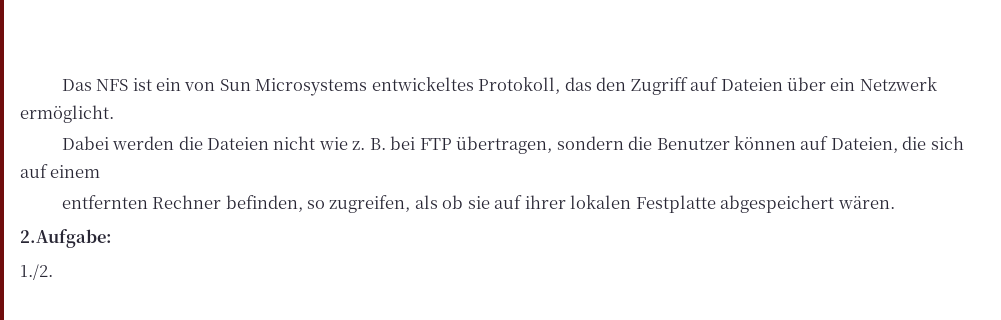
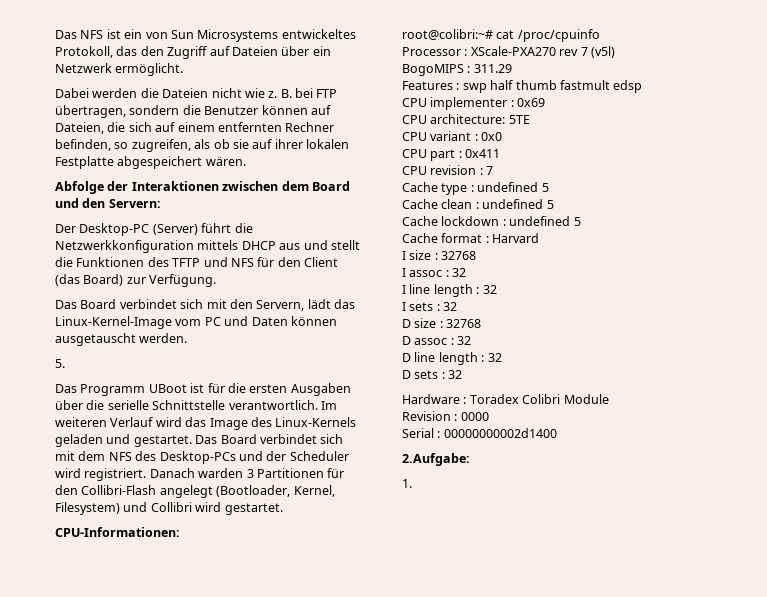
- B. bei FTP übertragen, sondern die Benutzer können auf Dateien, die sich auf einem
- entfernten Rechner befinden, so zugreifen, als ob sie auf ihrer lokalen Festplatte abgespeichert wären.
+ B. bei FTP übertragen, sondern die Benutzer können auf Dateien, die sich auf einem entfernten Rechner befinden, so zugreifen, als ob sie auf ihrer lokalen Festplatte abgespeichert wären.
+ Abfolge der Interaktionen zwischen dem Board und den Servern:
+ Der Desktop-PC (Server) führt die Netzwerkkonfiguration mittels DHCP aus und stellt die Funktionen des TFTP und NFS für den Client (das Board) zur Verfügung.
+ Das Board verbindet sich mit den Servern, lädt das Linux-Kernel-Image vom PC und Daten können ausgetauscht werden.
+ 5.
+ Das Programm UBoot ist für die ersten Ausgaben über die serielle Schnittstelle verantwortlich. Im weiteren Verlauf wird das Image des Linux-Kernels geladen und gestartet. Das Board verbindet sich mit dem NFS des Desktop-PCs und der Scheduler wird registriert. Danach warden 3 Partitionen für den Collibri-Flash angelegt (Bootloader, Kernel, Filesystem) und Collibri wird gestartet.
+ CPU-Informationen:
+ root@colibri:~# cat /proc/cpuinfo
+ Processor : XScale-PXA270 rev 7 (v5l)
+ BogoMIPS : 311.29
+ Features : swp half thumb fastmult edsp
+ CPU implementer : 0x69
+ CPU architecture: 5TE
+ CPU variant : 0x0
+ CPU part : 0x411
+ CPU revision : 7
+ Cache type : undefined 5
+ Cache clean : undefined 5
+ Cache lockdown : undefined 5
+ Cache format : Harvard
+ I size : 32768
+ I assoc : 32
+ I line length : 32
+ I sets : 32
+ D size : 32768
+ D assoc : 32
+ D line length : 32
+ D sets : 32
+ Hardware : Toradex Colibri Module
+ Revision : 0000
+ Serial : 00000000002d1400
- 1./2.
+ 1.

